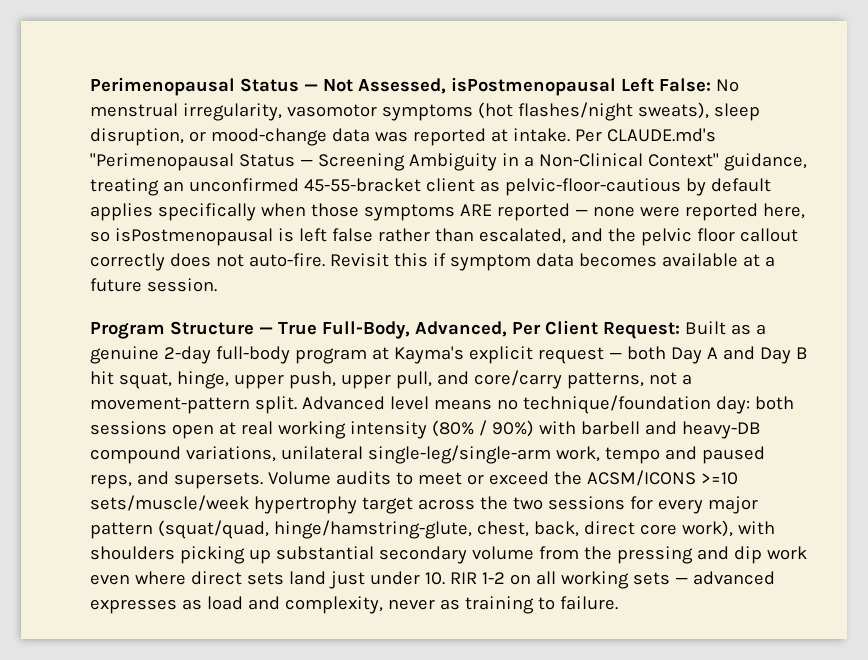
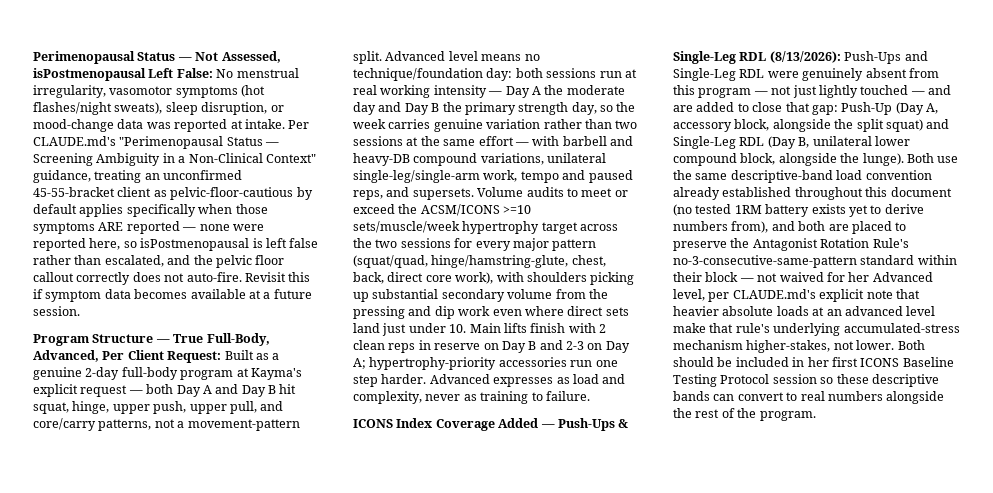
- Advanced level means no technique/foundation day: both sessions open at real working intensity (80% / 90%) with barbell and heavy-DB compound variations, unilateral single-leg/single-arm work, tempo and paused reps, and supersets.
+ Advanced level means no technique/foundation day: both sessions run at real working intensity — Day A the moderate day and Day B the primary strength day, so the week carries genuine variation rather than two sessions at the same effort — with barbell and heavy-DB compound variations, unilateral single-leg/single-arm work, tempo and paused reps, and supersets.
- Volume audits to meet or exceed the ACSM/ICONS >=10 sets/muscle/week hypertrophy target across the two sessions for every major pattern (squat/quad, hinge/hamstring-glute, chest, back, direct core work), with shoulders picking up substantial secondary volume from the pressing and dip work even where direct sets land just under 10. RIR 1-2 on all working sets — advanced expresses as load and complexity, never as training to failure.
+ Volume audits to meet or exceed the ACSM/ICONS >=10 sets/muscle/week hypertrophy target across the two sessions for every major pattern (squat/quad, hinge/hamstring-glute, chest, back, direct core work), with shoulders picking up substantial secondary volume from the pressing and dip work even where direct sets land just under 10. Main lifts finish with 2 clean reps in reserve on Day B and 2-3 on Day A; hypertrophy-priority accessories run one step harder. Advanced expresses as load and complexity, never as training to failure.
+ ICONS Index Coverage Added — Push-Ups & Single-Leg RDL (8/13/2026): Push-Ups and Single-Leg RDL were genuinely absent from this program — not just lightly touched — and are added to close that gap: Push-Up (Day A, accessory block, alongside the split squat) and Single-Leg RDL (Day B, unilateral lower compound block, alongside the lunge). Both use the same descriptive-band load convention already established throughout this document (no tested 1RM battery exists yet to derive numbers from), and both are placed to preserve the Antagonist Rotation Rule's no-3-consecutive-same-pattern standard within their block — not waived for her Advanced level, per CLAUDE.md's explicit note that heavier absolute loads at an advanced level make that rule's underlying accumulated-stress mechanism higher-stakes, not lower. Both should be included in her first ICONS Baseline Testing Protocol session so these descriptive bands can convert to real numbers alongside the rest of the program.

